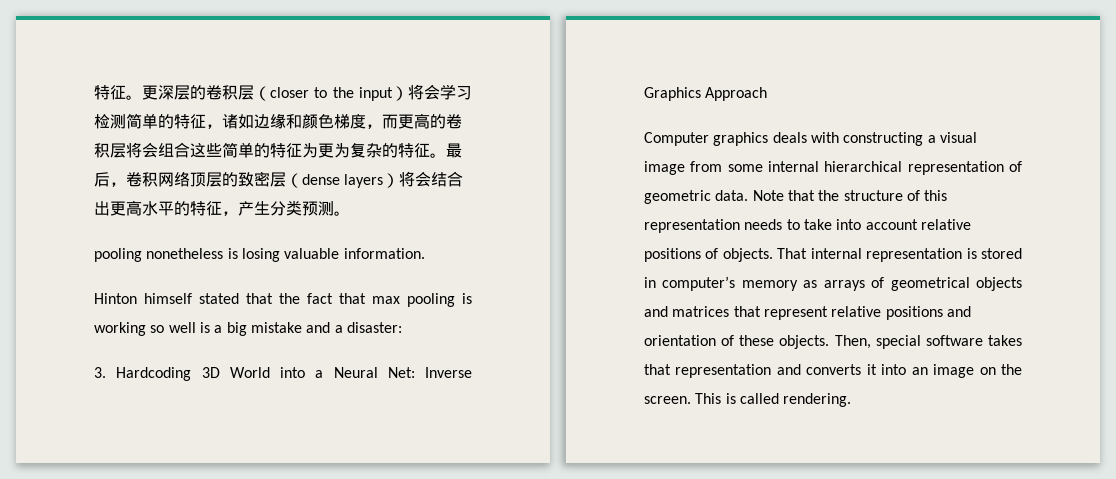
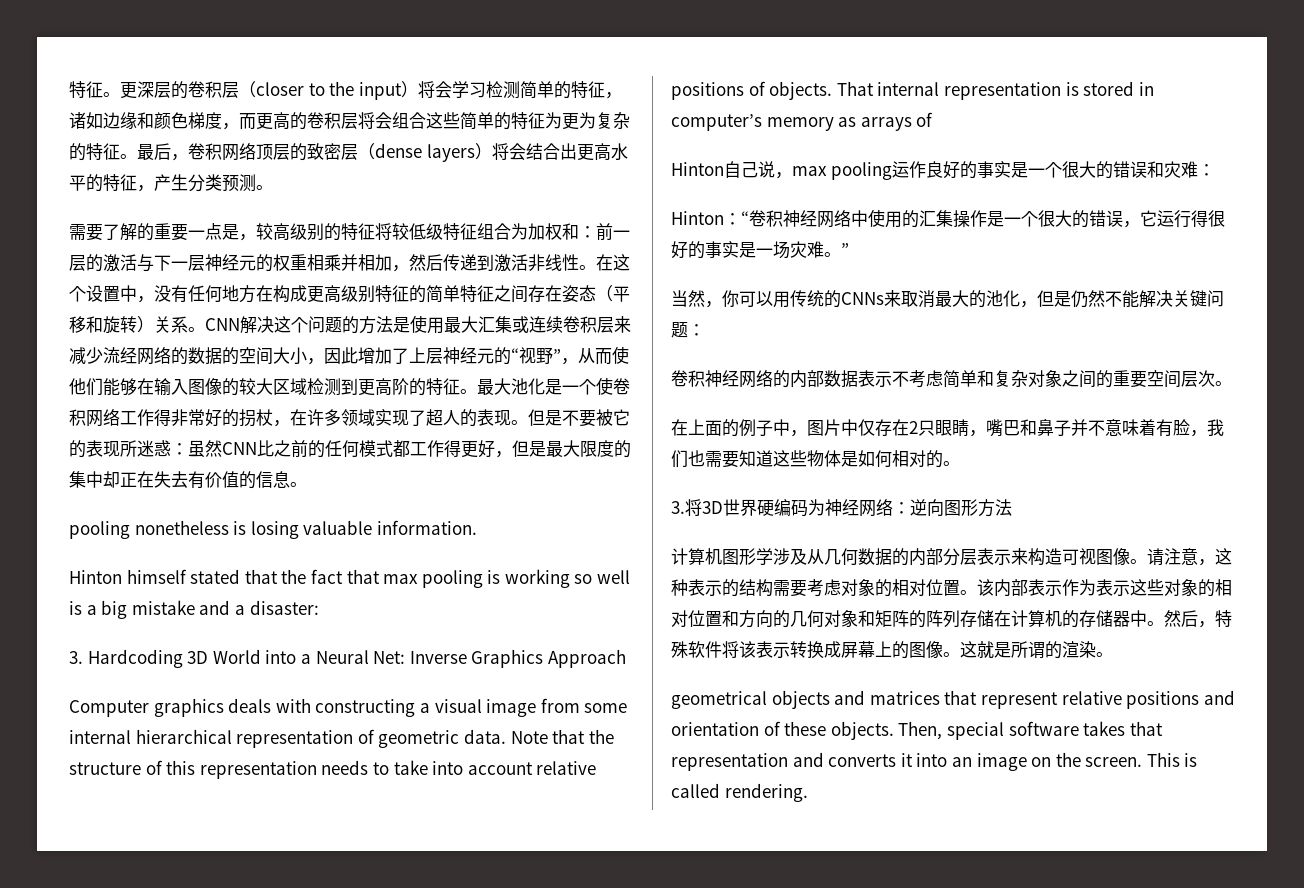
+ 需要了解的重要一点是，较高级别的特征将较低级特征组合为加权和：前一层的激活与下一层神经元的权重相乘并相加，然后传递到激活非线性。在这个设置中，没有任何地方在构成更高级别特征的简单特征之间存在姿态（平移和旋转）关系。CNN解决这个问题的方法是使用最大汇集或连续卷积层来减少流经网络的数据的空间大小，因此增加了上层神经元的“视野”，从而使他们能够在输入图像的较大区域检测到更高阶的特征。最大池化是一个使卷积网络工作得非常好的拐杖，在许多领域实现了超人的表现。但是不要被它的表现所迷惑：虽然CNN比之前的任何模式都工作得更好，但是最大限度的集中却正在失去有价值的信息。
- That internal representation is stored in computer’s memory as arrays of geometrical objects and matrices that represent relative positions and orientation of these objects.
+ That internal representation is stored in computer’s memory as arrays of
+ Hinton自己说，max pooling运作良好的事实是一个很大的错误和灾难：
+ Hinton：“卷积神经网络中使用的汇集操作是一个很大的错误，它运行得很好的事实是一场灾难。”
+ 当然，你可以用传统的CNNs来取消最大的池化，但是仍然不能解决关键问题：
+ 卷积神经网络的内部数据表示不考虑简单和复杂对象之间的重要空间层次。
+ 在上面的例子中，图片中仅存在2只眼睛，嘴巴和鼻子并不意味着有脸，我们也需要知道这些物体是如何相对的。
+ 3.将3D世界硬编码为神经网络：逆向图形方法
+ 计算机图形学涉及从几何数据的内部分层表示来构造可视图像。请注意，这种表示的结构需要考虑对象的相对位置。该内部表示作为表示这些对象的相对位置和方向的几何对象和矩阵的阵列存储在计算机的存储器中。然后，特殊软件将该表示转换成屏幕上的图像。这就是所谓的渲染。
+ geometrical objects and matrices that represent relative positions and orientation of these objects.

